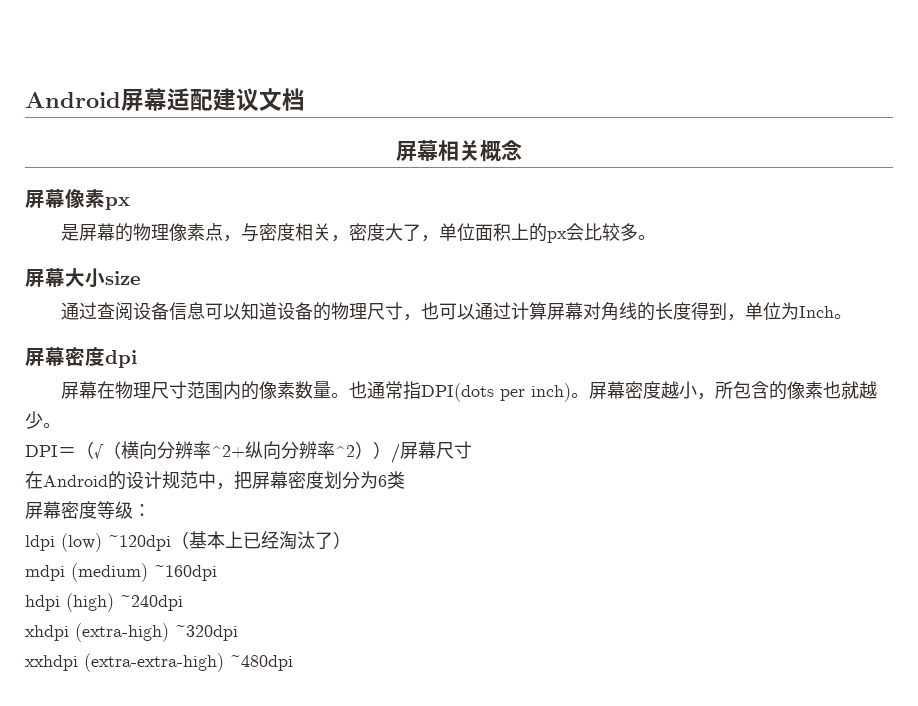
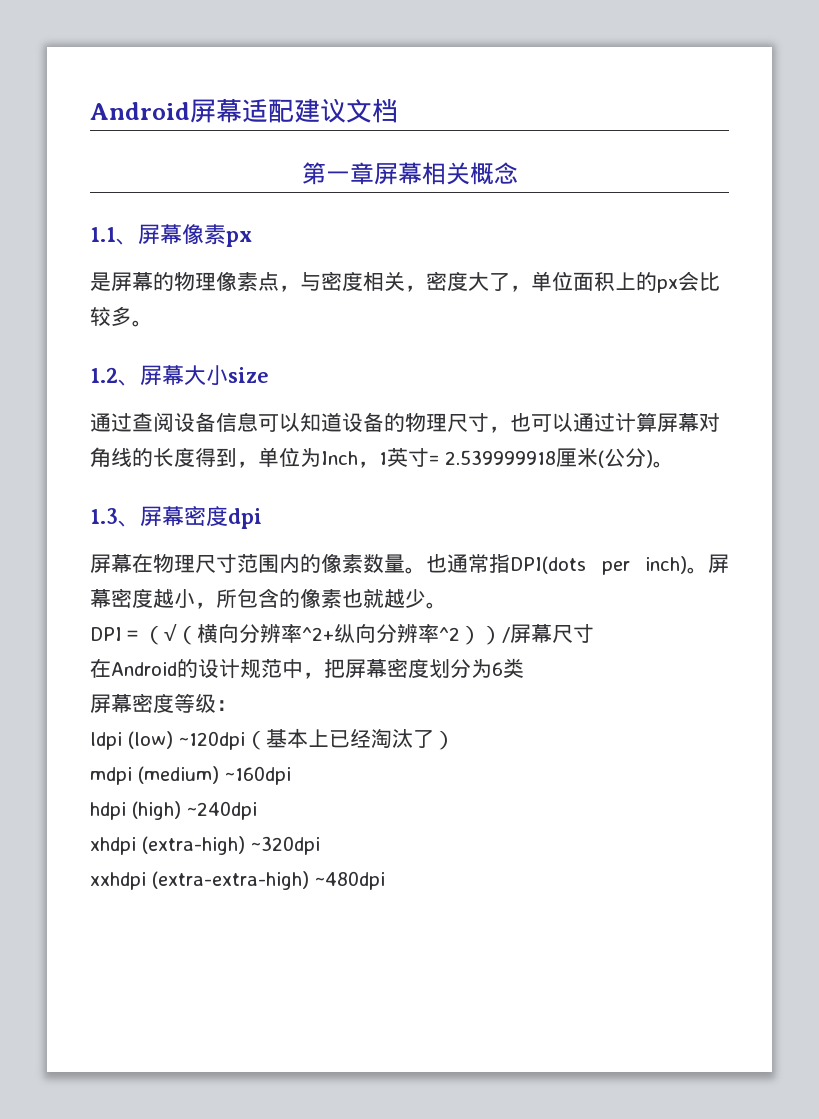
- 屏幕相关概念
+ 第一章屏幕相关概念
- 屏幕像素px
+ 1.1、屏幕像素px
- 屏幕大小size
+ 1.2、屏幕大小size
- 通过查阅设备信息可以知道设备的物理尺寸，也可以通过计算屏幕对角线的长度得到，单位为Inch。
- 屏幕密度dpi
+ 通过查阅设备信息可以知道设备的物理尺寸，也可以通过计算屏幕对角线的长度得到，单位为Inch，1英寸= 2.539999918厘米(公分)。
+ 1.3、屏幕密度dpi

